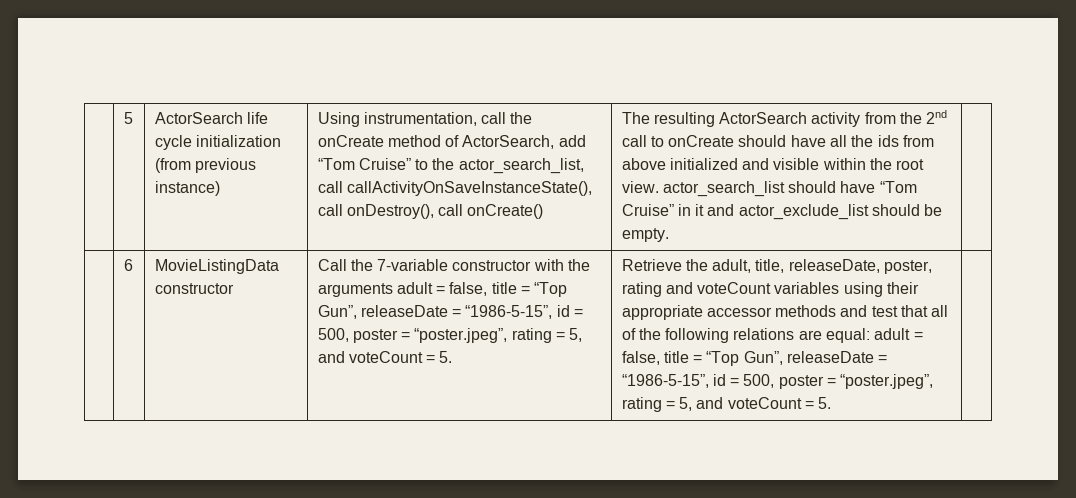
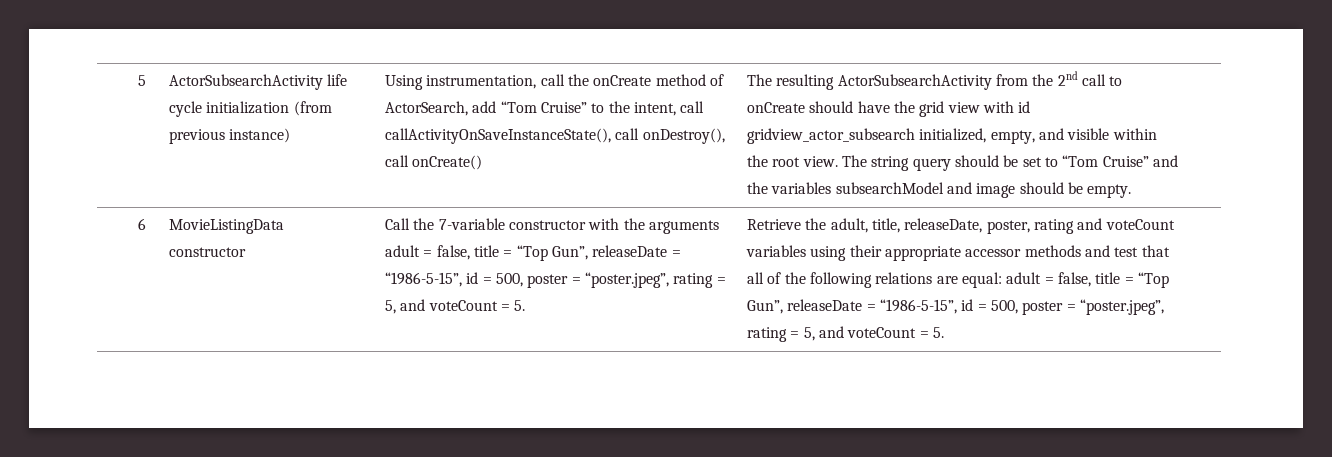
- ActorSearch life cycle initialization (from previous instance)
+ ActorSubsearchActivity life cycle initialization (from previous instance)
- Using instrumentation, call the onCreate method of ActorSearch, add “Tom Cruise” to the actor_search_list, call callActivityOnSaveInstanceState(), call onDestroy(), call onCreate()
+ Using instrumentation, call the onCreate method of ActorSearch, add “Tom Cruise” to the intent, call callActivityOnSaveInstanceState(), call onDestroy(), call onCreate()
- The resulting ActorSearch activity from the 2nd call to onCreate should have all the ids from above initialized and visible within the root view. actor_search_list should have “Tom Cruise” in it and actor_exclude_list should be empty.
+ The resulting ActorSubsearchActivity from the 2nd call to onCreate should have the grid view with id gridview_actor_subsearch initialized, empty, and visible within the root view. The string query should be set to “Tom Cruise” and the variables subsearchModel and image should be empty.

